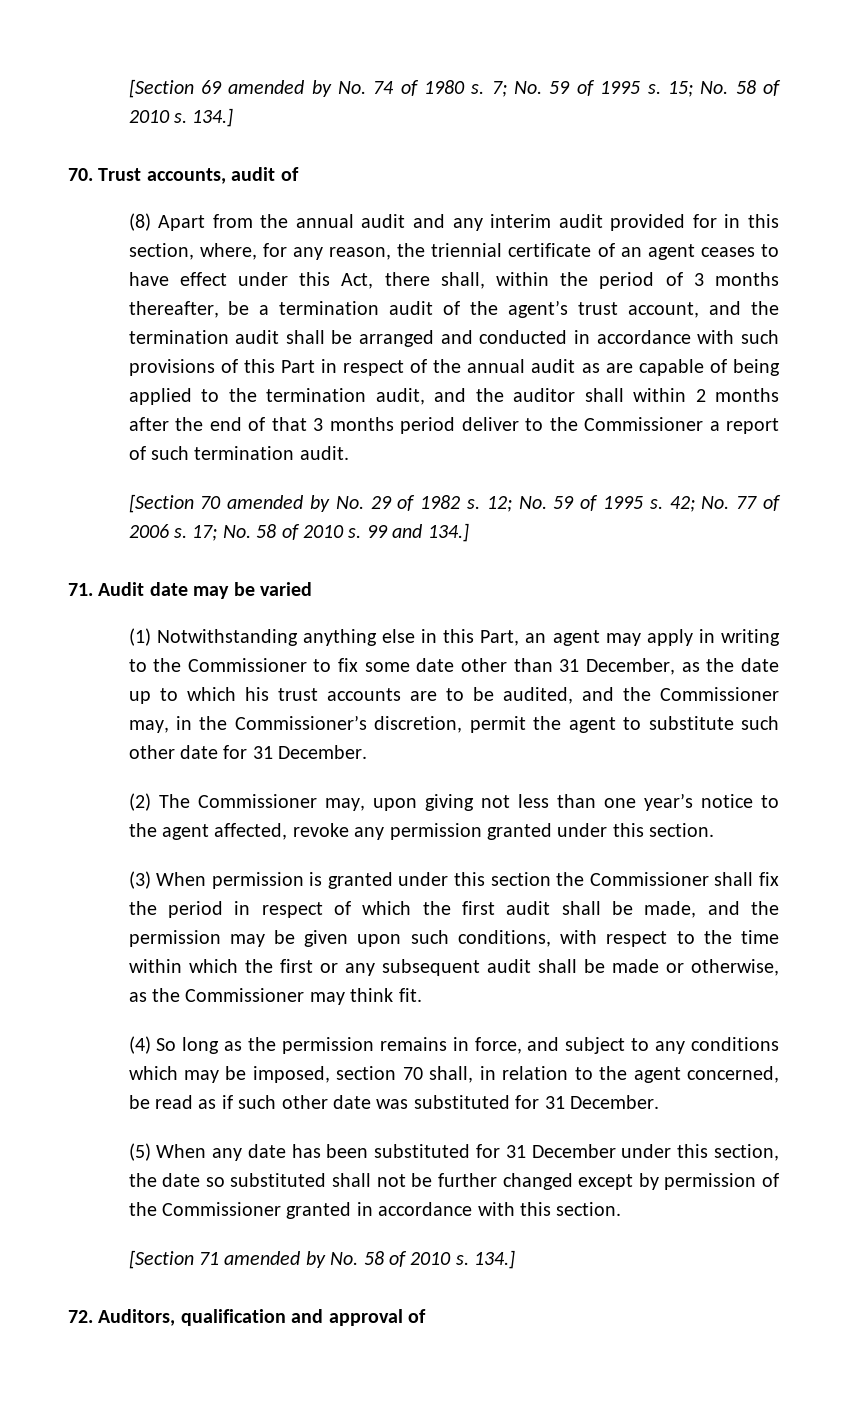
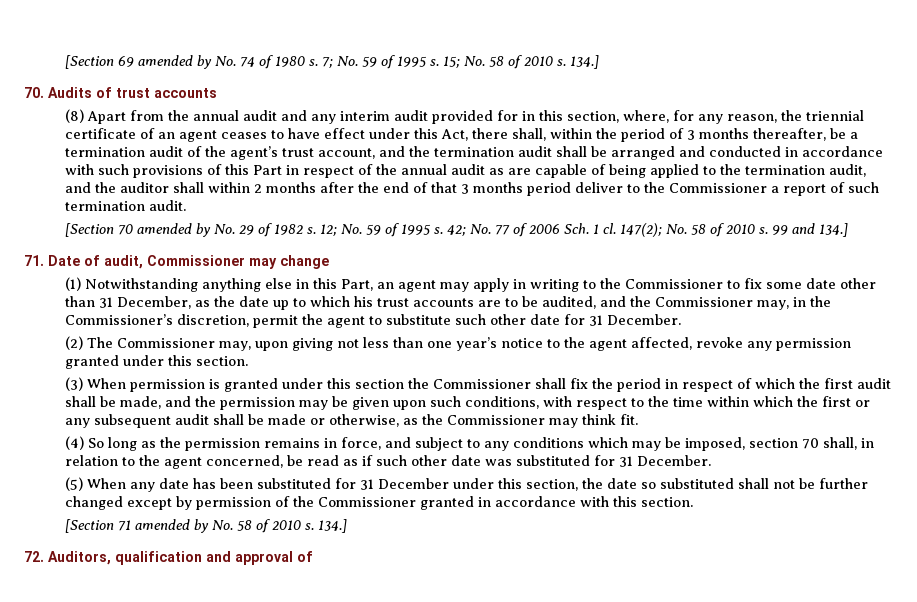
- 70. Trust accounts, audit of
+ 70. Audits of trust accounts
- 42; No. 77 of 2006 s. 17; No. 58 of 2010 s.
+ 42; No. 77 of 2006 Sch. 1 cl. 147(2); No. 58 of 2010 s.
- 71. Audit date may be varied
+ 71. Date of audit, Commissioner may change

